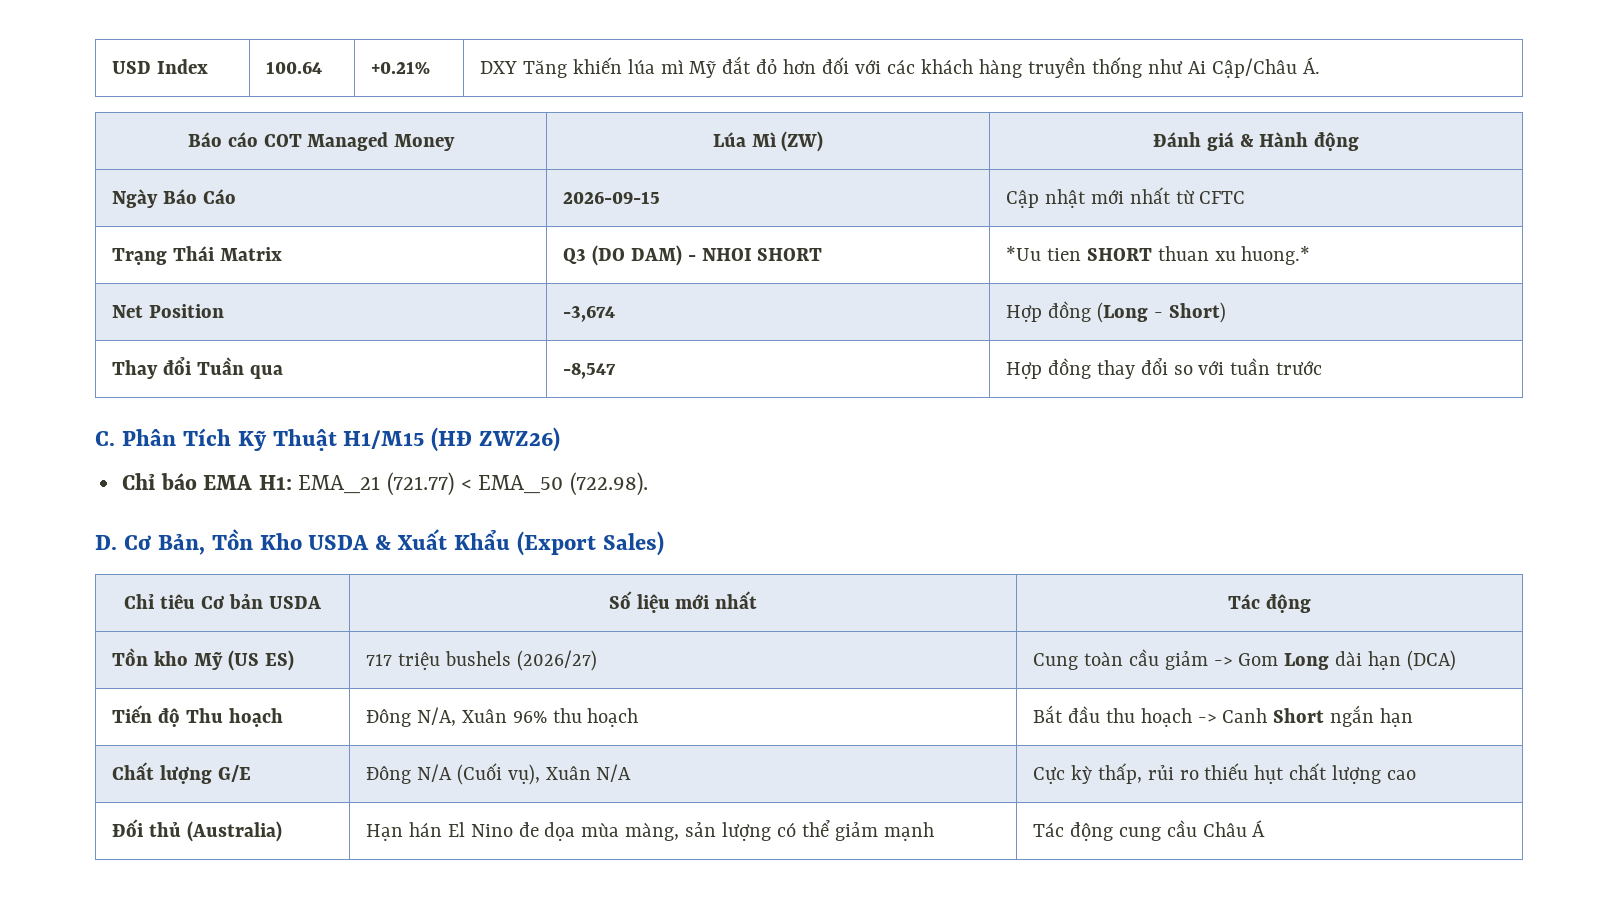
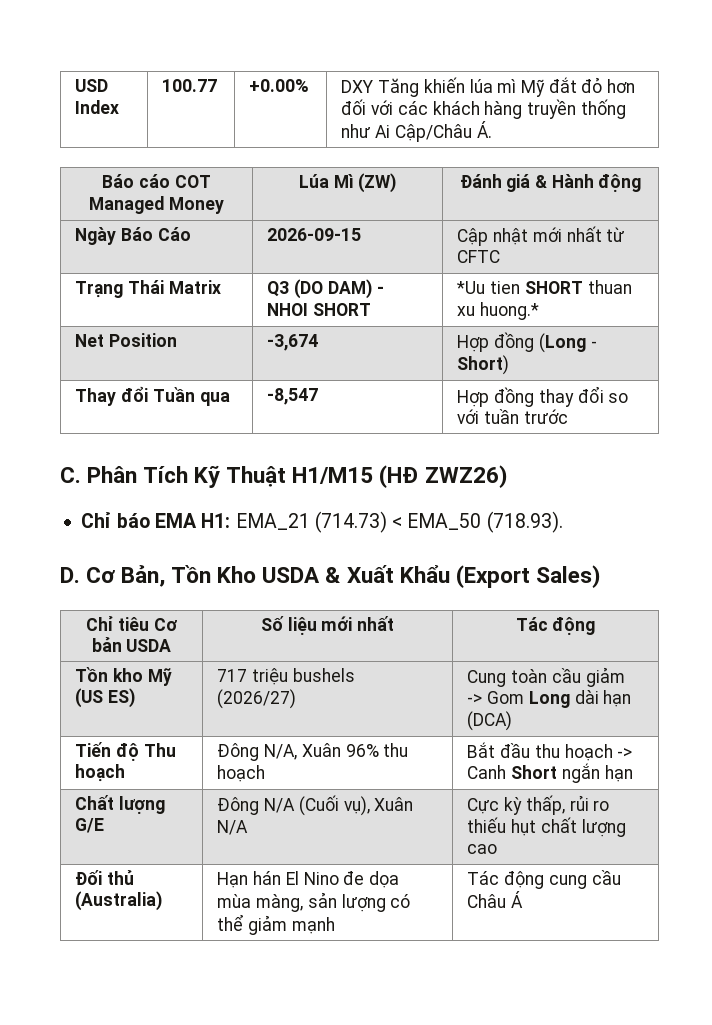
- USD Index | 100.64 | +0.21% | DXY Tăng khiến lúa mì Mỹ đắt đỏ hơn đối với các khách hàng truyền thống như Ai Cập/Châu Á.
+ USD Index | 100.77 | +0.00% | DXY Tăng khiến lúa mì Mỹ đắt đỏ hơn đối với các khách hàng truyền thống như Ai Cập/Châu Á.
- Chỉ báo EMA H1: EMA_21 (721.77) < EMA_50 (722.98).
+ Chỉ báo EMA H1: EMA_21 (714.73) < EMA_50 (718.93).

